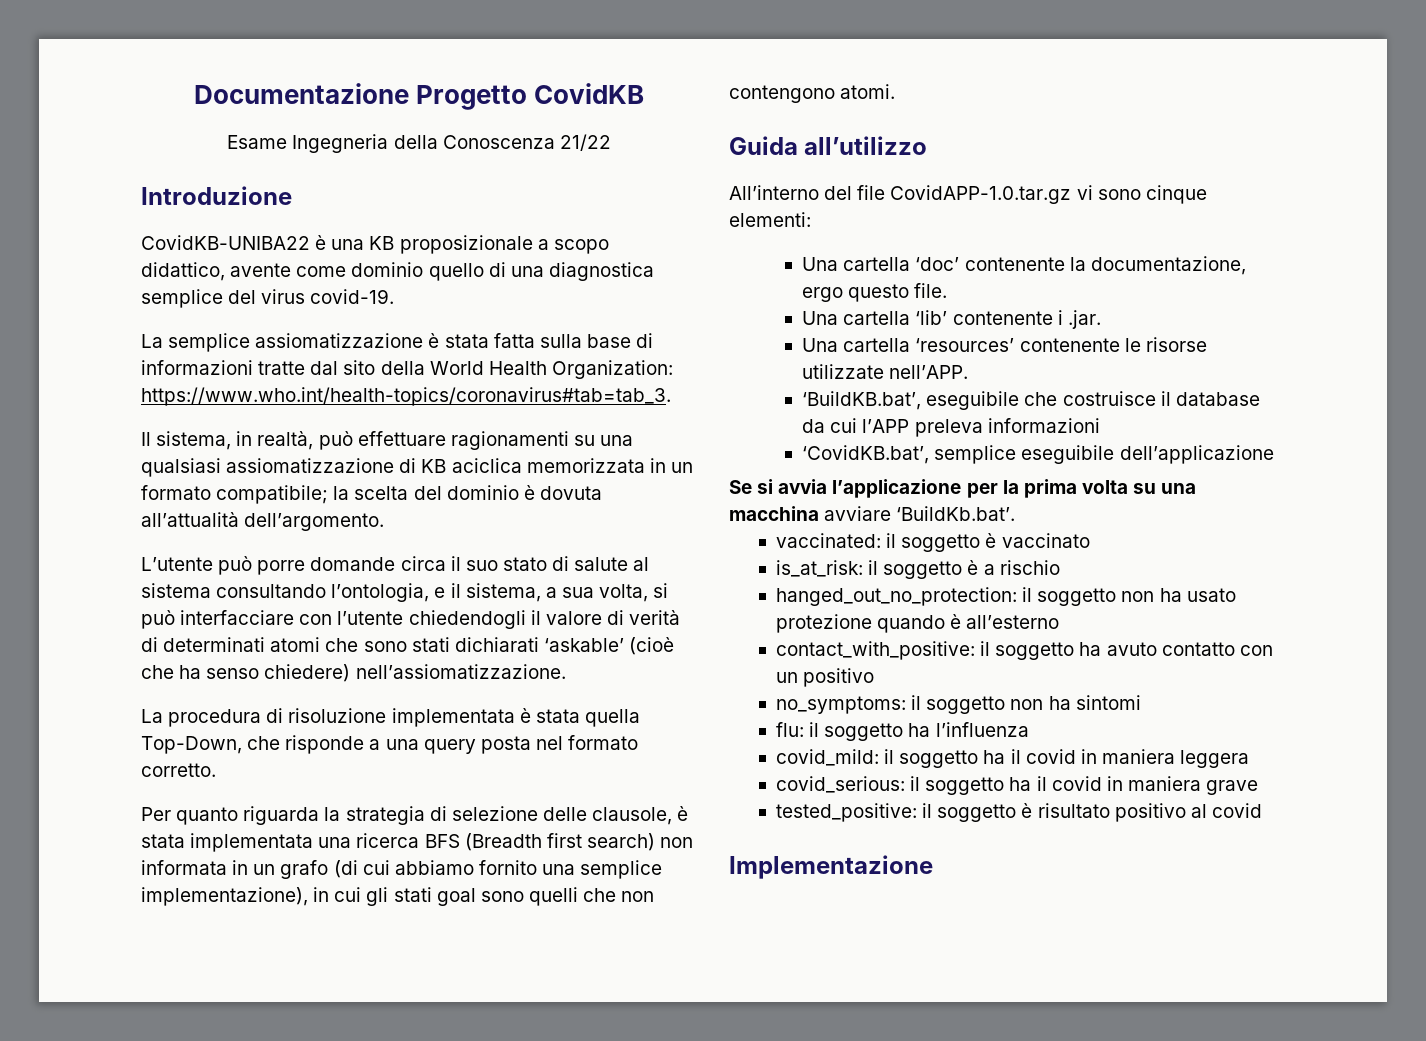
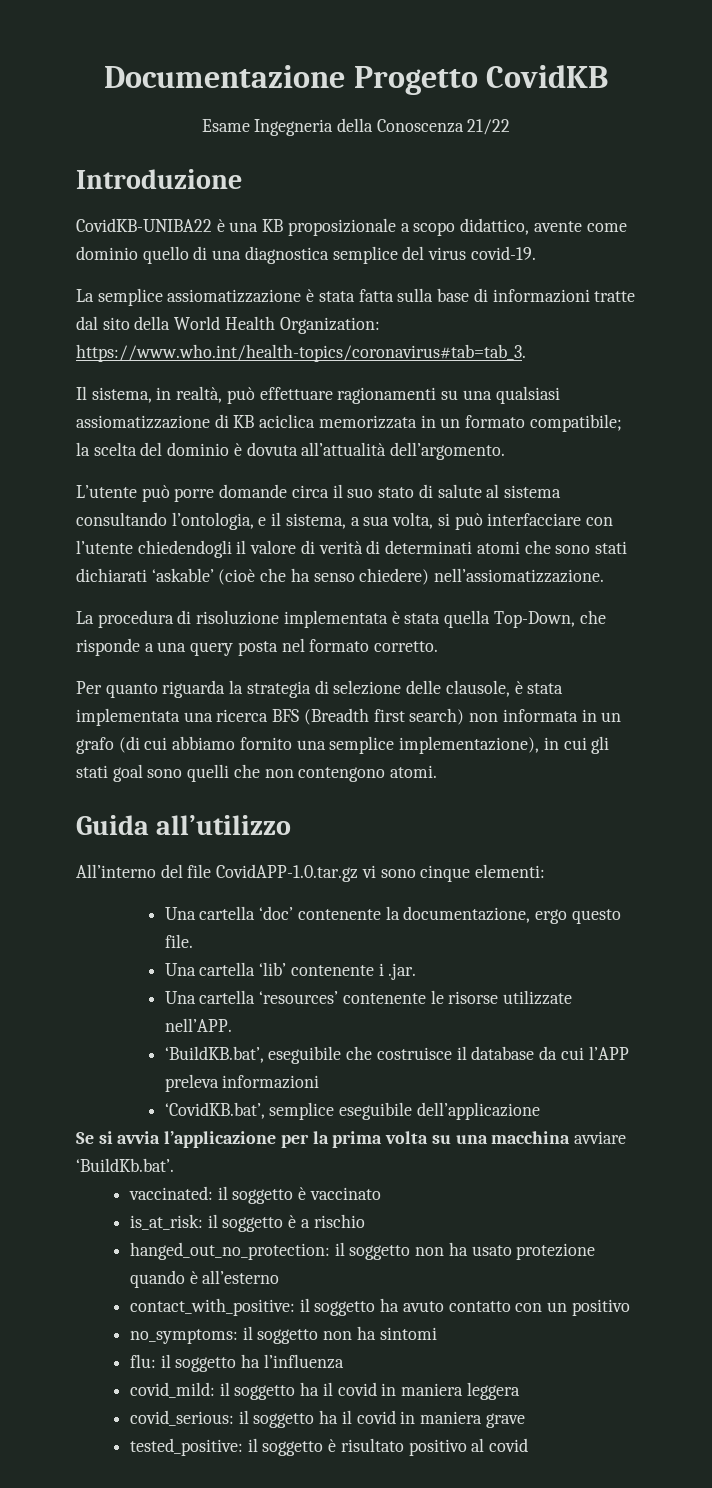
- Implementazione

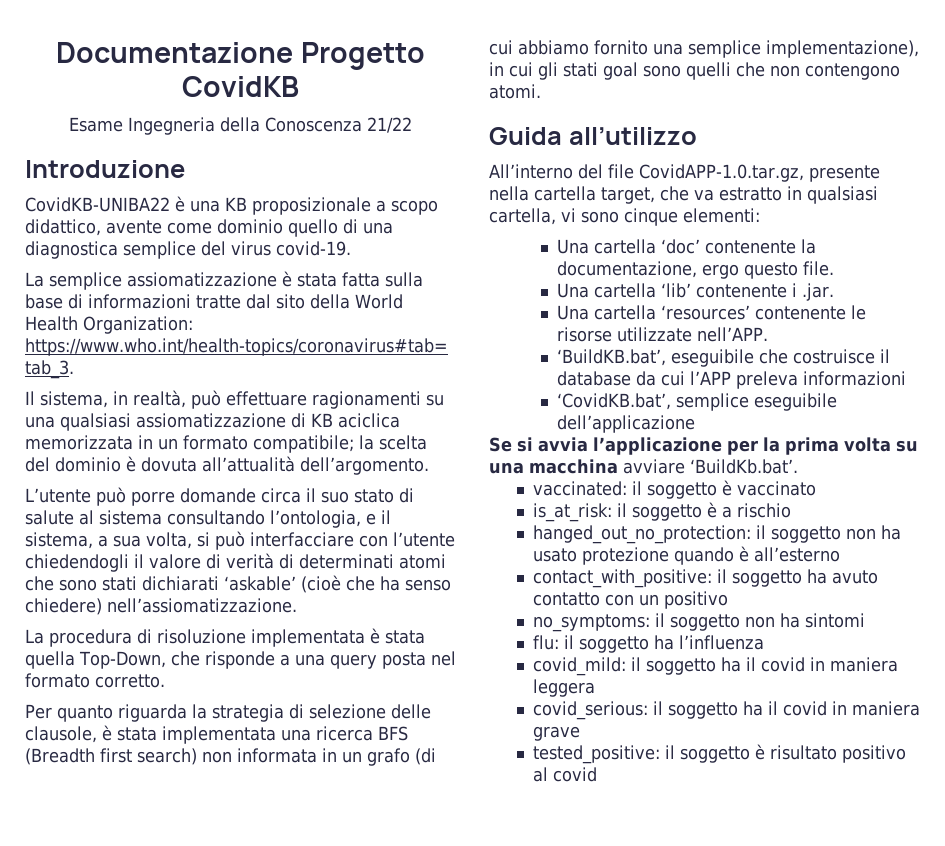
- All’interno del file CovidAPP-1.0.tar.gz vi sono cinque elementi:
+ All’interno del file CovidAPP-1.0.tar.gz, presente nella cartella target, che va estratto in qualsiasi cartella, vi sono cinque elementi:

